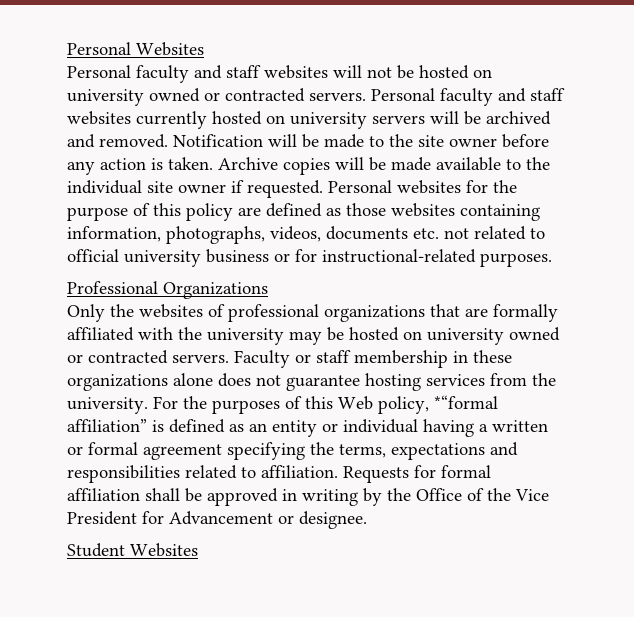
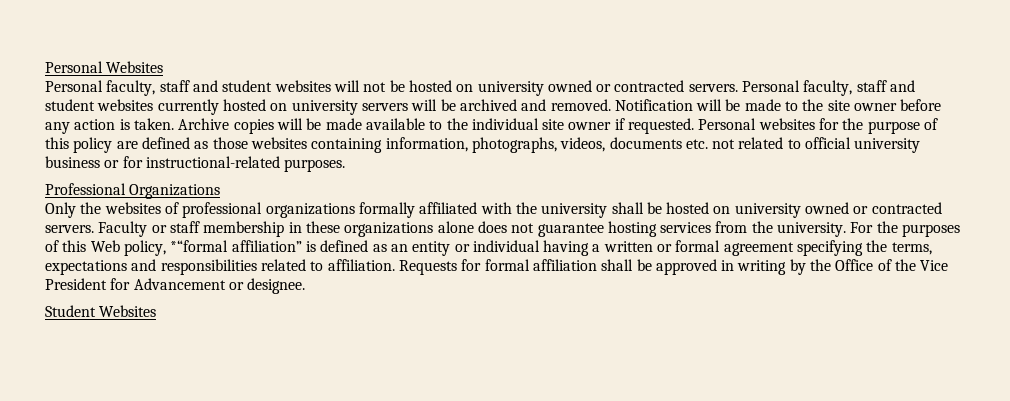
- Personal faculty and staff websites will not be hosted on university owned or contracted servers.
+ Personal faculty, staff and student websites will not be hosted on university owned or contracted servers.
- Personal faculty and staff websites currently hosted on university servers will be archived and removed.
+ Personal faculty, staff and student websites currently hosted on university servers will be archived and removed.
- Only the websites of professional organizations that are formally affiliated with the university may be hosted on university owned or contracted servers.
+ Only the websites of professional organizations formally affiliated with the university shall be hosted on university owned or contracted servers.

